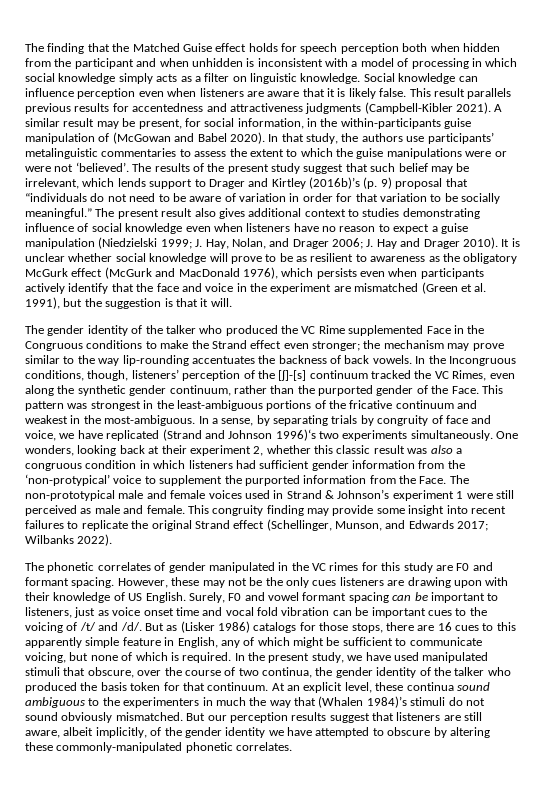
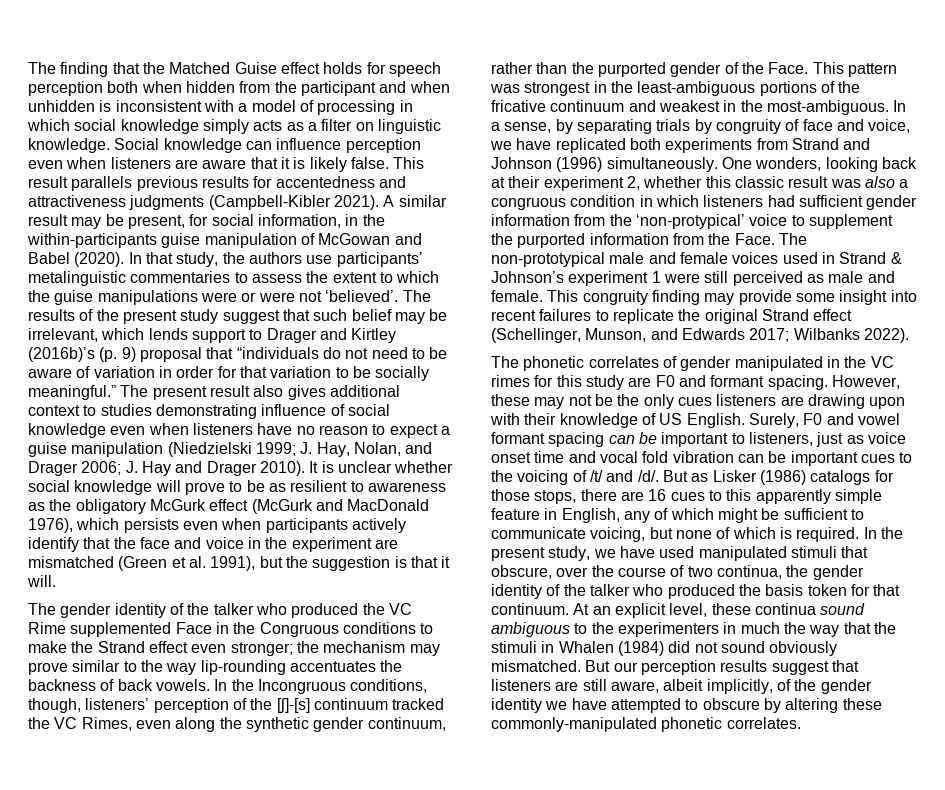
- A similar result may be present, for social information, in the within-participants guise manipulation of (McGowan and Babel 2020).
+ A similar result may be present, for social information, in the within-participants guise manipulation of McGowan and Babel (2020).
- In a sense, by separating trials by congruity of face and voice, we have replicated (Strand and Johnson 1996)‘s two experiments simultaneously.
+ In a sense, by separating trials by congruity of face and voice, we have replicated both experiments from Strand and Johnson (1996) simultaneously.
- But as (Lisker 1986) catalogs for those stops, there are 16 cues to this apparently simple feature in English, any of which might be sufficient to communicate voicing, but none of which is required.
+ But as Lisker (1986) catalogs for those stops, there are 16 cues to this apparently simple feature in English, any of which might be sufficient to communicate voicing, but none of which is required.
- At an explicit level, these continua sound ambiguous to the experimenters in much the way that (Whalen 1984)’s stimuli do not sound obviously mismatched.
+ At an explicit level, these continua sound ambiguous to the experimenters in much the way that the stimuli in Whalen (1984) did not sound obviously mismatched.

